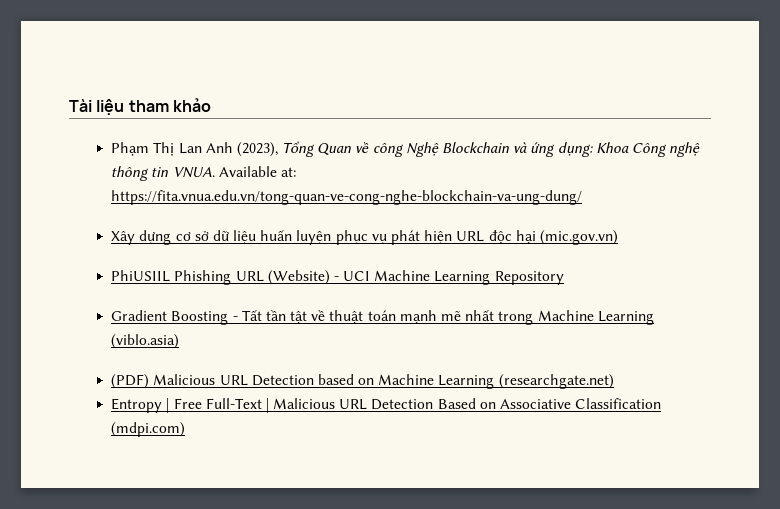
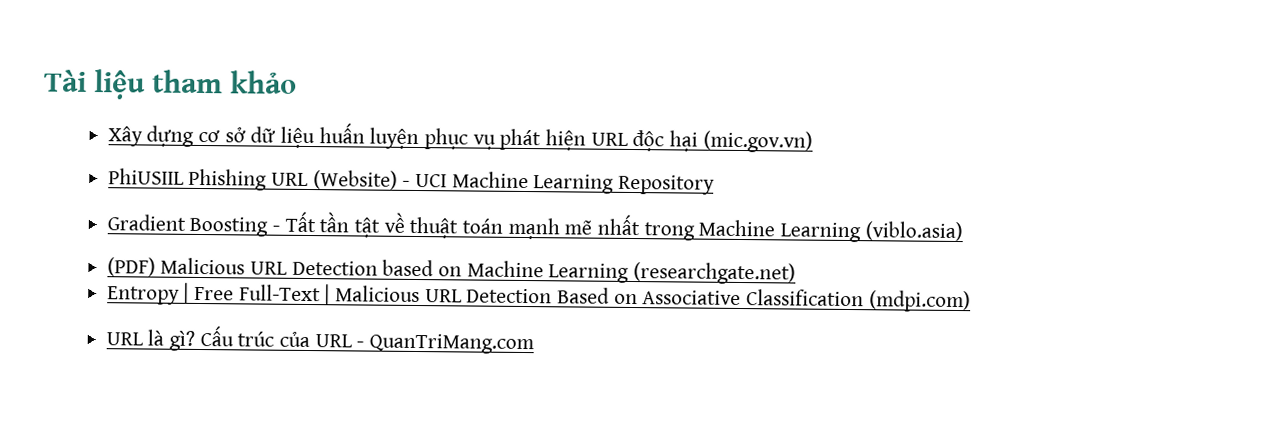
- Phạm Thị Lan Anh (2023), Tổng Quan về công Nghệ Blockchain và ứng dụng: Khoa Công nghệ thông tin VNUA. Available at: https://fita.vnua.edu.vn/tong-quan-ve-cong-nghe-blockchain-va-ung-dung/
+ URL là gì? Cấu trúc của URL - QuanTriMang.com

